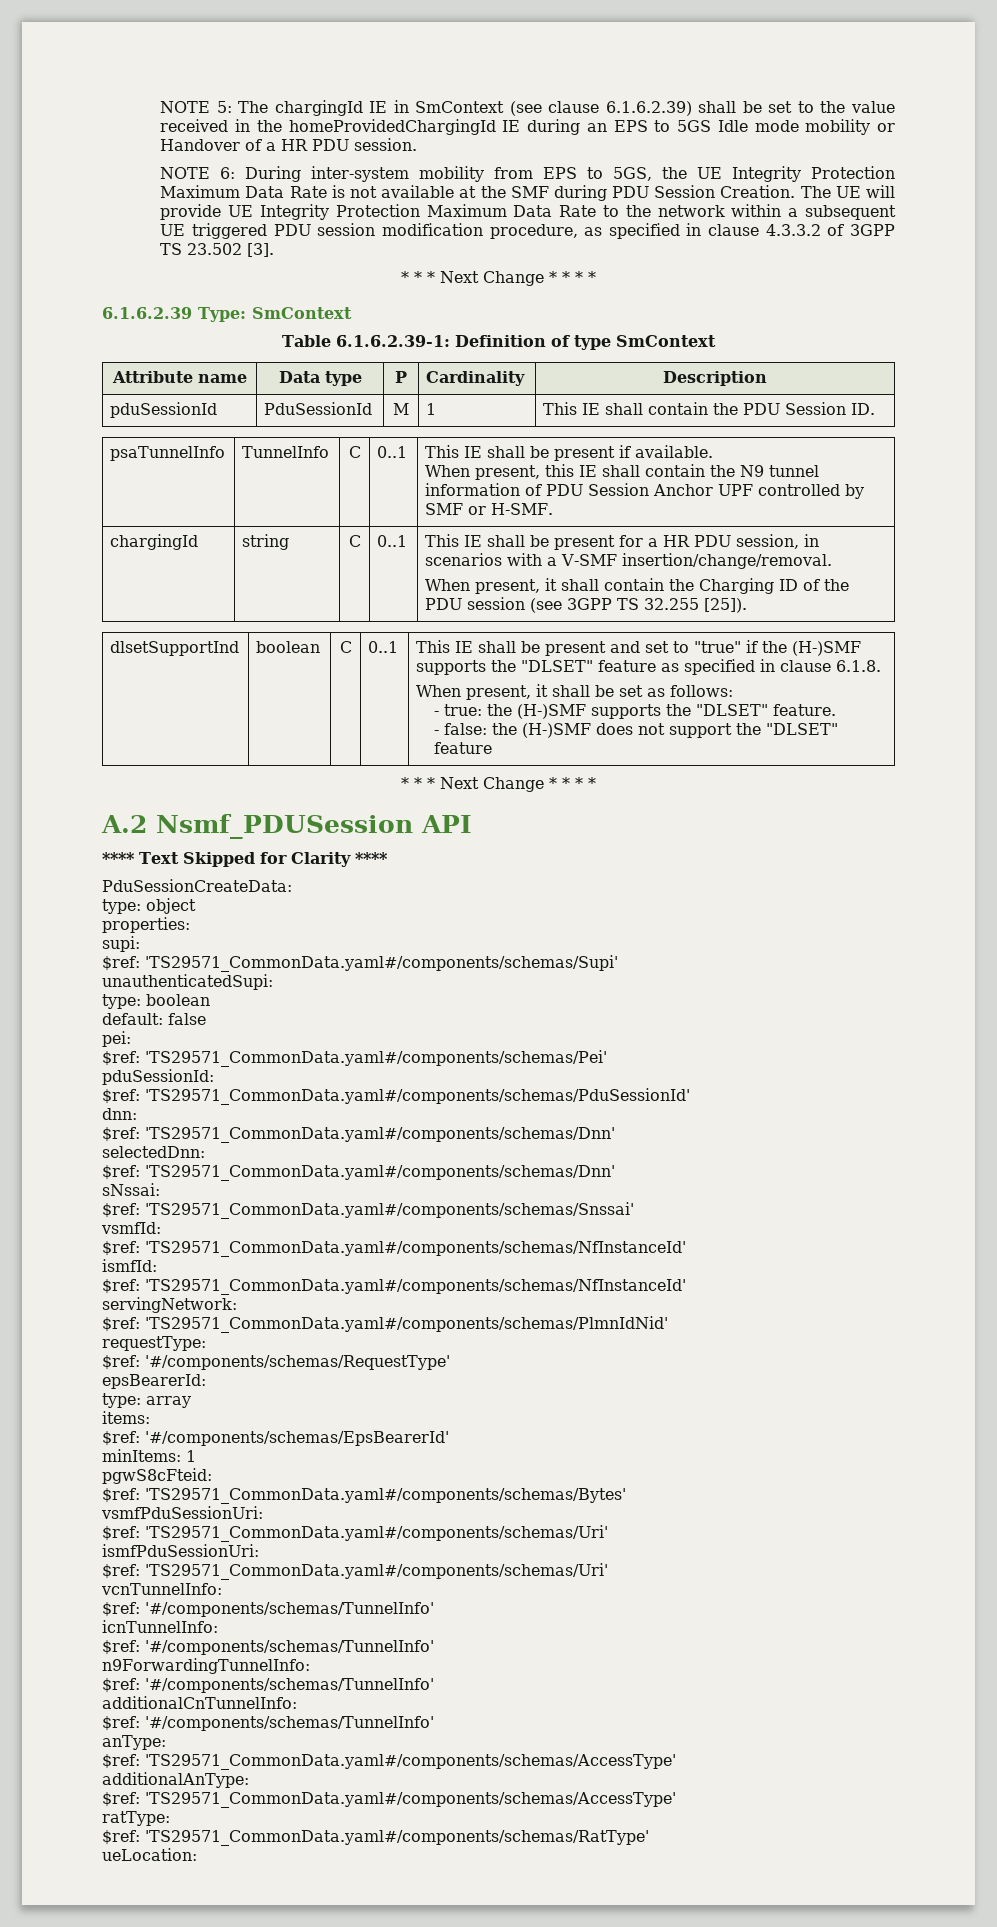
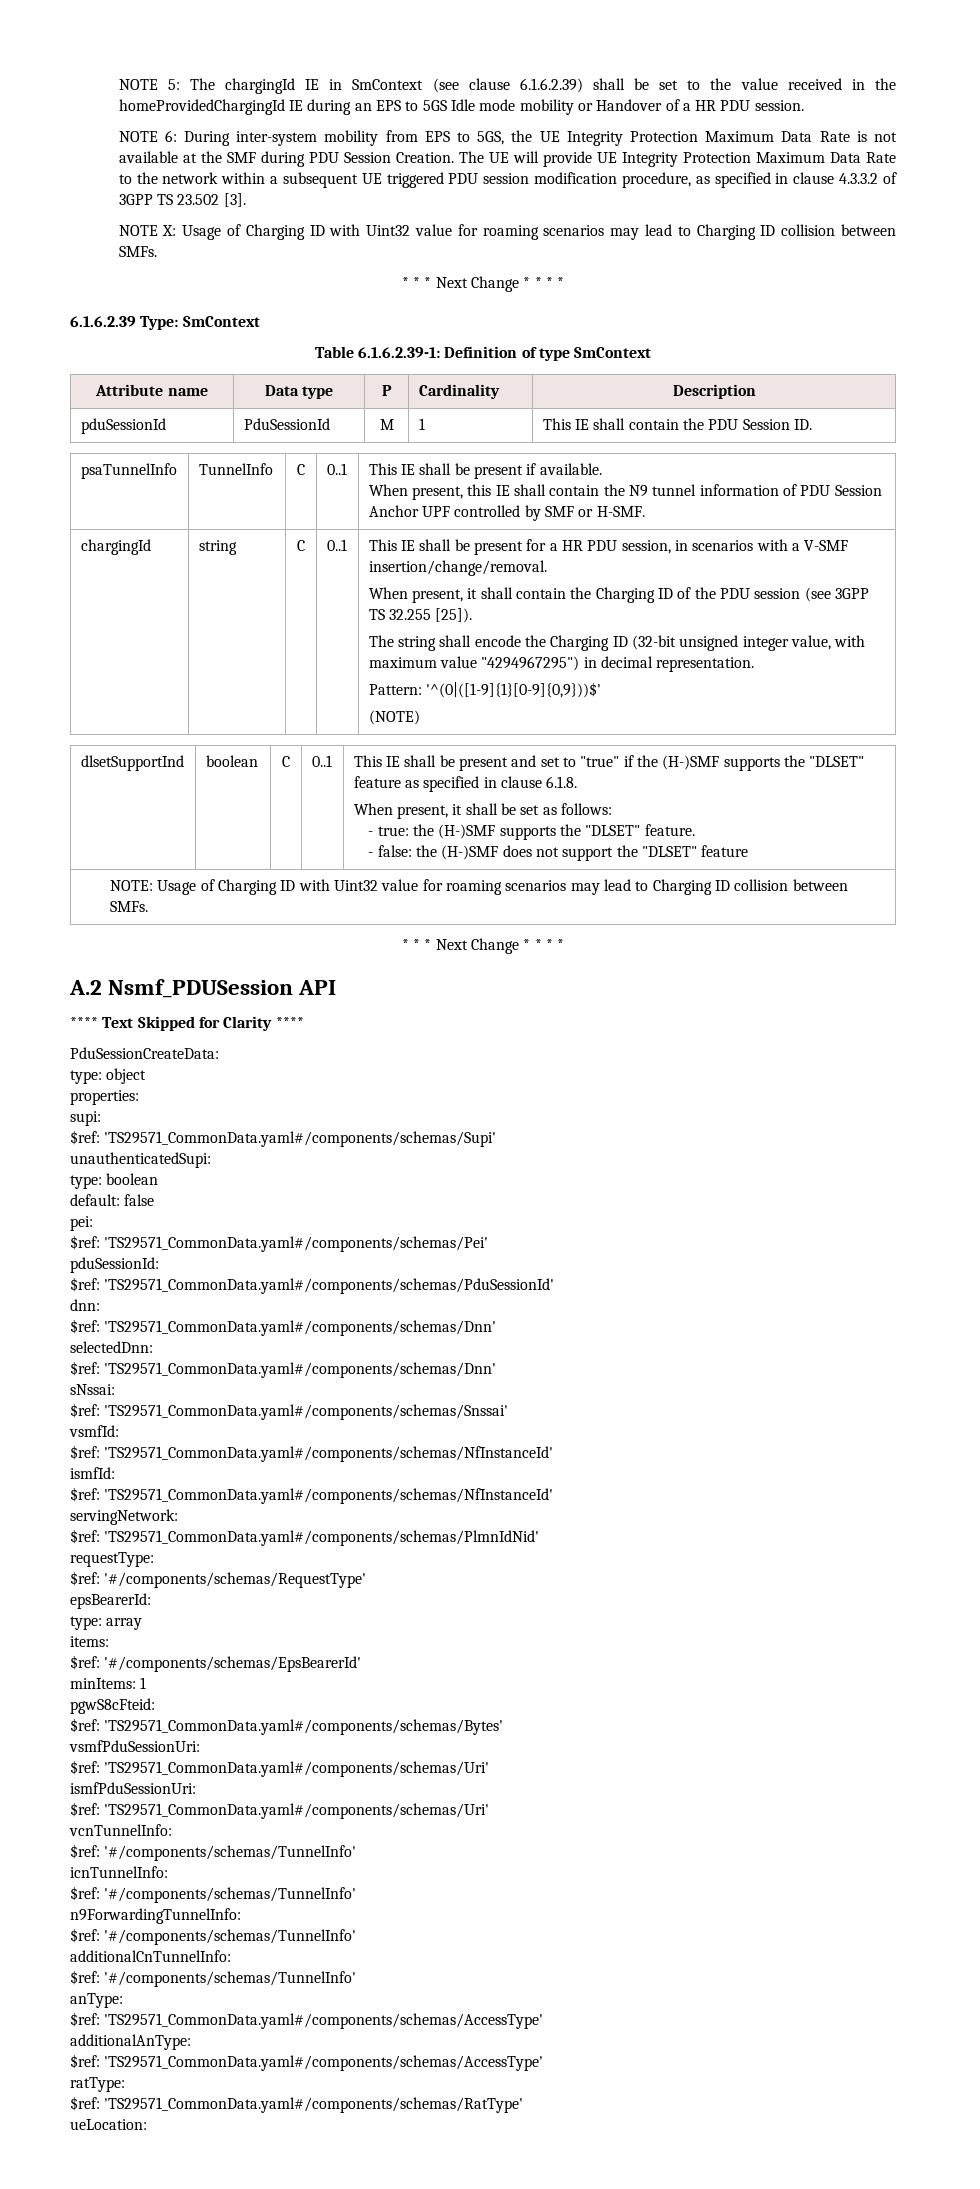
+ NOTE X: Usage of Charging ID with Uint32 value for roaming scenarios may lead to Charging ID collision between SMFs.
+ The string shall encode the Charging ID (32-bit unsigned integer value, with maximum value "4294967295") in decimal representation.
+ Pattern: '^(0|([1-9]{1}[0-9]{0,9}))$'
+ (NOTE)
+ NOTE: Usage of Charging ID with Uint32 value for roaming scenarios may lead to Charging ID collision between SMFs.

